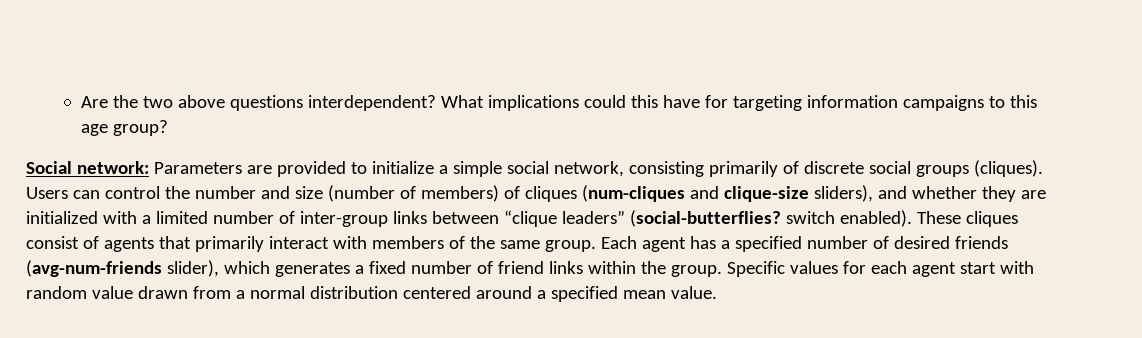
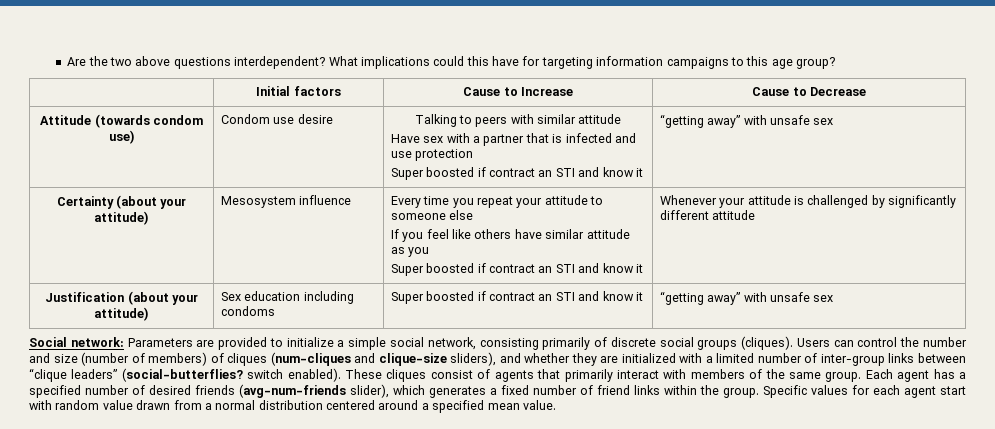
+ | Initial factors | Cause to Increase | Cause to Decrease
+ Attitude (towards condom use) | Condom use desire | Talking to peers with similar attitude
+ Have sex with a partner that is infected and use protection
+ Super boosted if contract an STI and know it | “getting away” with unsafe sex
+ Certainty (about your attitude) | Mesosystem influence | Every time you repeat your attitude to someone else
+ If you feel like others have similar attitude as you
+ Super boosted if contract an STI and know it | Whenever your attitude is challenged by significantly different attitude
+ Justification (about your attitude) | Sex education including condoms | Super boosted if contract an STI and know it | “getting away” with unsafe sex

